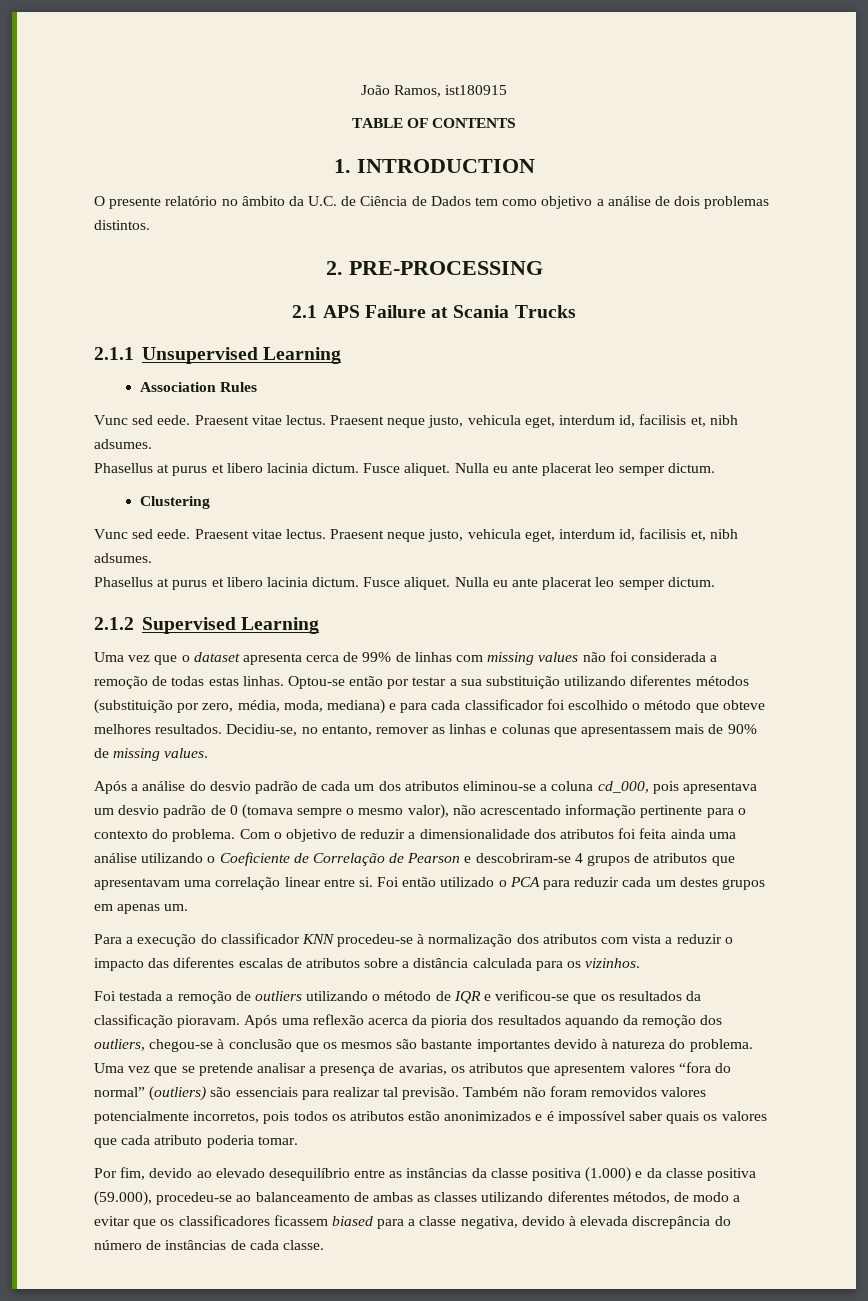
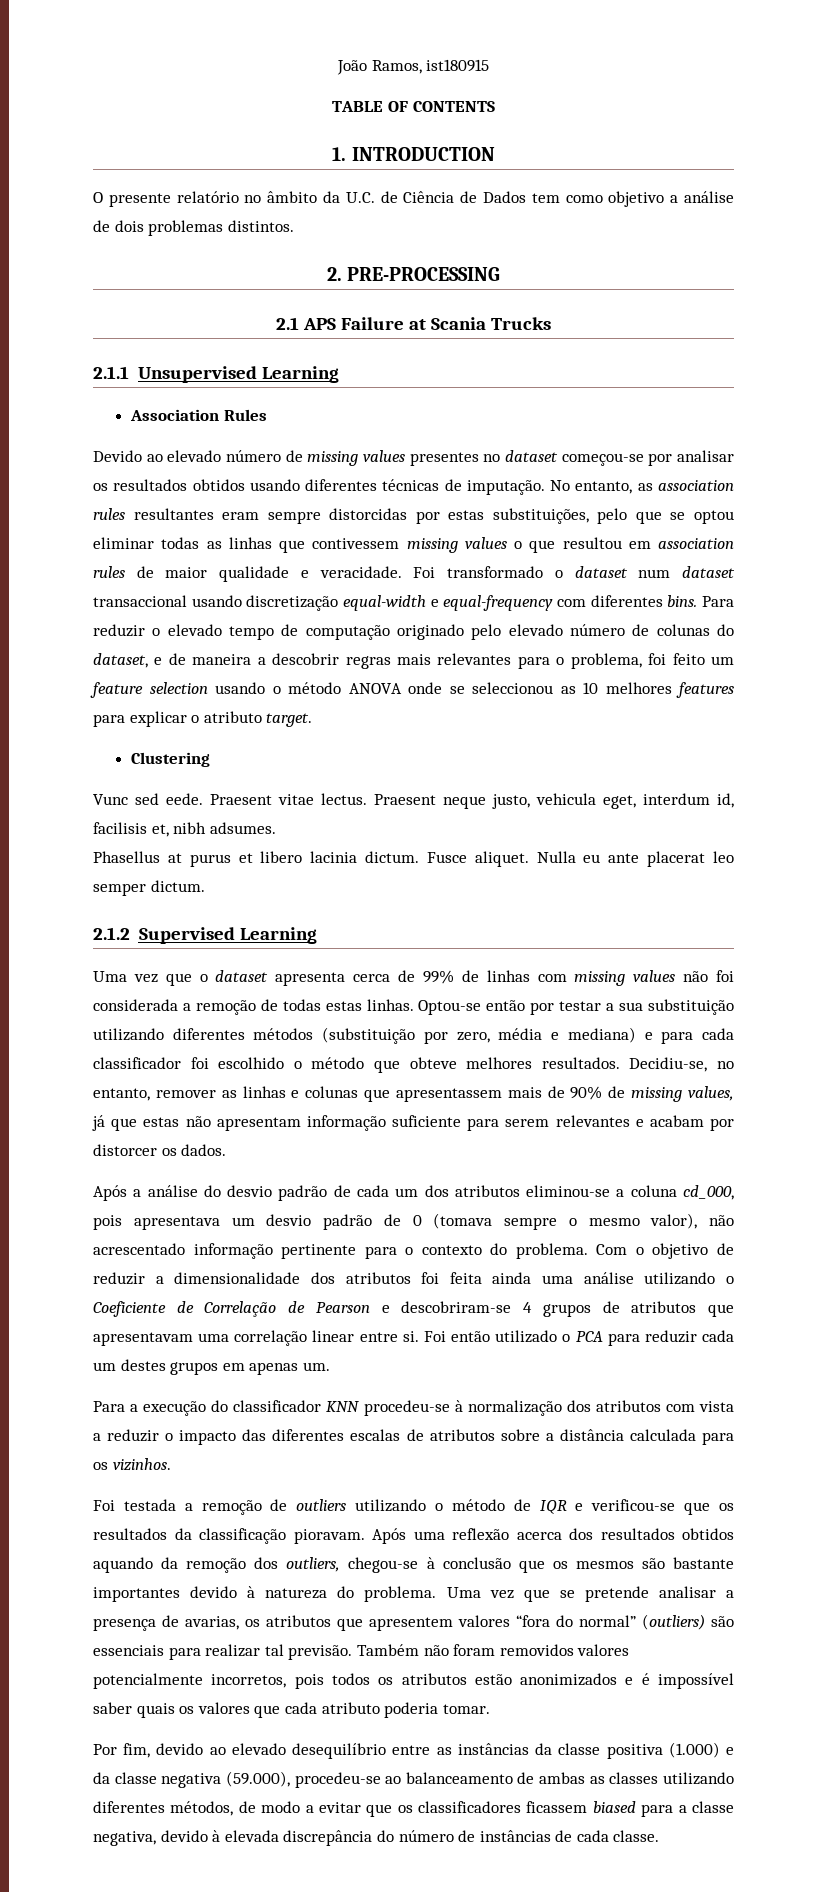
  Association Rules
- Vunc sed eede. Praesent vitae lectus. Praesent neque justo, vehicula eget, interdum id, facilisis et, nibh adsumes.
- Phasellus at purus et libero lacinia dictum. Fusce aliquet. Nulla eu ante placerat leo semper dictum.
+ Devido ao elevado número de missing values presentes no dataset começou-se por analisar os resultados obtidos usando diferentes técnicas de imputação. No entanto, as association rules resultantes eram sempre distorcidas por estas substituições, pelo que se optou eliminar todas as linhas que contivessem missing values o que resultou em association rules de maior qualidade e veracidade. Foi transformado o dataset num dataset transaccional usando discretização equal-width e equal-frequency com diferentes bins. Para reduzir o elevado tempo de computação originado pelo elevado número de colunas do dataset, e de maneira a descobrir regras mais relevantes para o problema, foi feito um feature selection usando o método ANOVA onde se seleccionou as 10 melhores features para explicar o atributo target.
- Optou-se então por testar a sua substituição utilizando diferentes métodos (substituição por zero, média, moda, mediana) e para cada classificador foi escolhido o método que obteve melhores resultados.
+ Optou-se então por testar a sua substituição utilizando diferentes métodos (substituição por zero, média e mediana) e para cada classificador foi escolhido o método que obteve melhores resultados.
- Decidiu-se, no entanto, remover as linhas e colunas que apresentassem mais de 90% de missing values.
+ Decidiu-se, no entanto, remover as linhas e colunas que apresentassem mais de 90% de missing values, já que estas não apresentam informação suficiente para serem relevantes e acabam por distorcer os dados.
- Após uma reflexão acerca da pioria dos resultados aquando da remoção dos outliers, chegou-se à conclusão que os mesmos são bastante importantes devido à natureza do problema.
+ Após uma reflexão acerca dos resultados obtidos aquando da remoção dos outliers, chegou-se à conclusão que os mesmos são bastante importantes devido à natureza do problema.
- Por fim, devido ao elevado desequilíbrio entre as instâncias da classe positiva (1.000) e da classe positiva (59.000), procedeu-se ao balanceamento de ambas as classes utilizando diferentes métodos, de modo a evitar que os classificadores ficassem biased para a classe negativa, devido à elevada discrepância do número de instâncias de cada classe.
+ Por fim, devido ao elevado desequilíbrio entre as instâncias da classe positiva (1.000) e da classe negativa (59.000), procedeu-se ao balanceamento de ambas as classes utilizando diferentes métodos, de modo a evitar que os classificadores ficassem biased para a classe negativa, devido à elevada discrepância do número de instâncias de cada classe.

